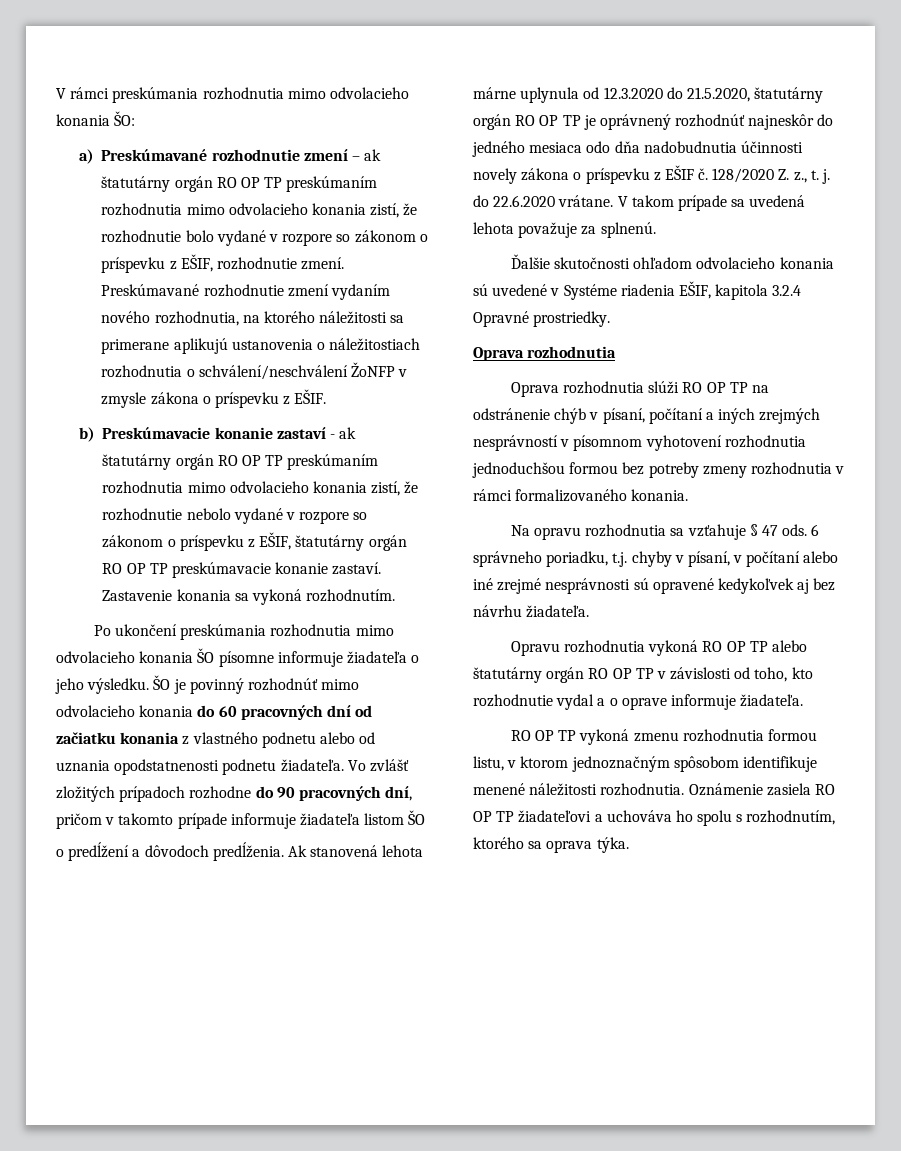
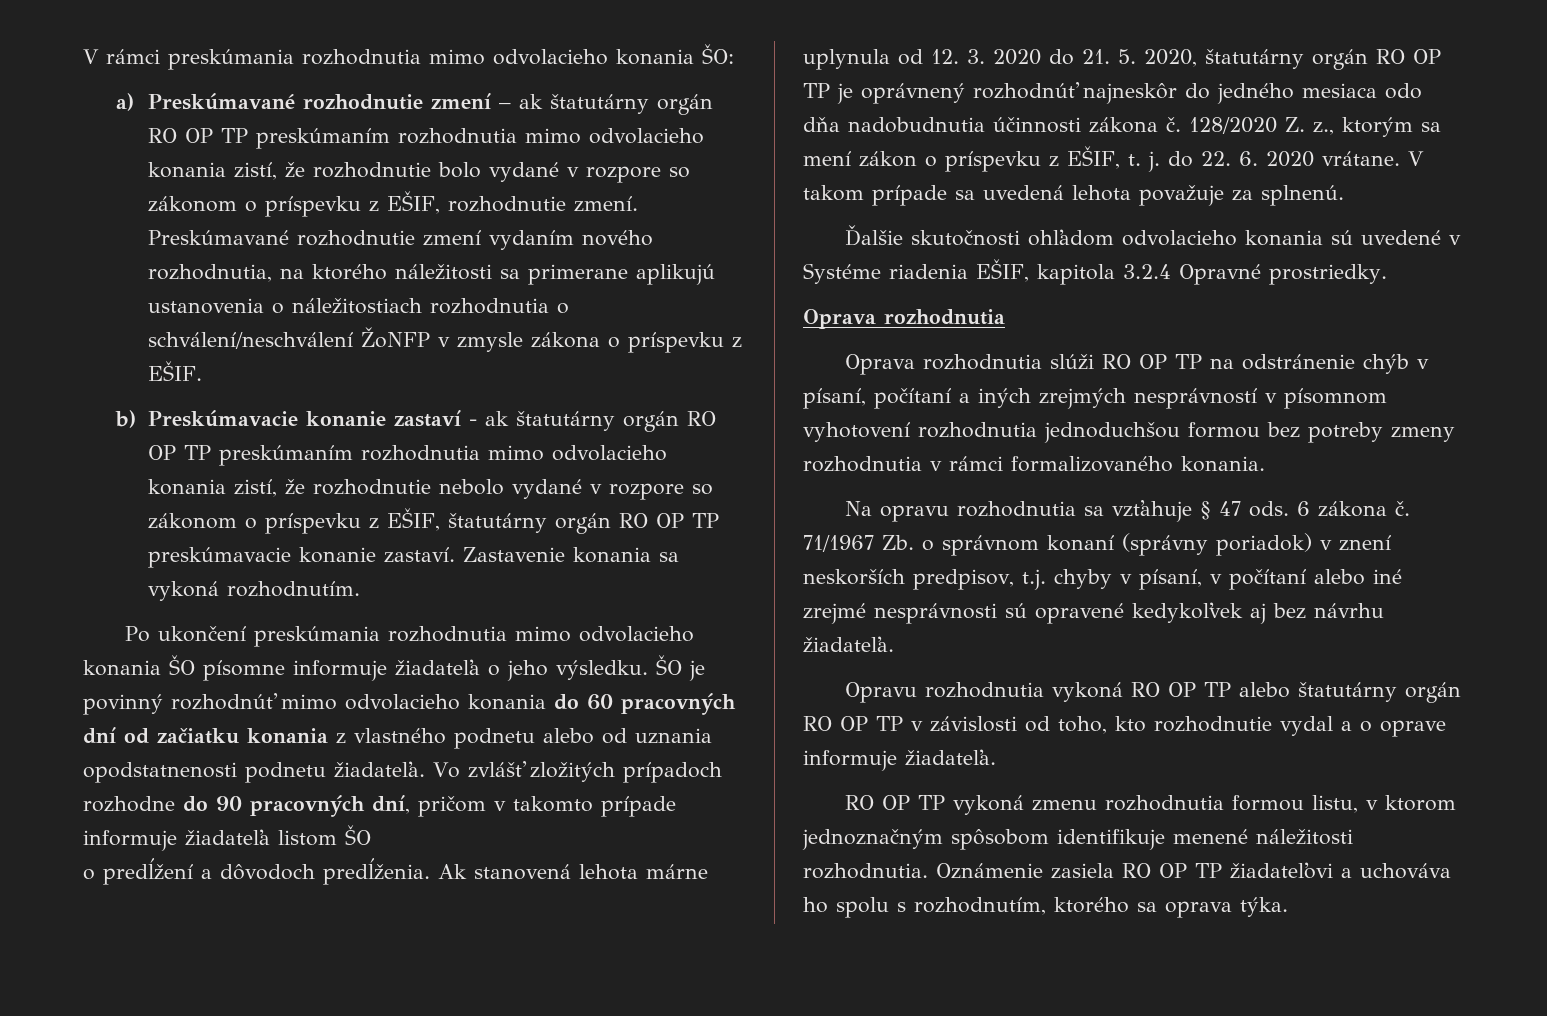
- Ak stanovená lehota márne uplynula od 12.3.2020 do 21.5.2020, štatutárny orgán RO OP TP je oprávnený rozhodnúť najneskôr do jedného mesiaca odo dňa nadobudnutia účinnosti novely zákona o príspevku z EŠIF č. 128/2020 Z. z., t. j. do 22.6.2020 vrátane.
+ Ak stanovená lehota márne uplynula od 12. 3. 2020 do 21. 5. 2020, štatutárny orgán RO OP TP je oprávnený rozhodnúť najneskôr do jedného mesiaca odo dňa nadobudnutia účinnosti zákona č. 128/2020 Z. z., ktorým sa mení zákon o príspevku z EŠIF, t. j. do 22. 6. 2020 vrátane.
- 6 správneho poriadku, t.j. chyby v písaní, v počítaní alebo iné zrejmé nesprávnosti sú opravené kedykoľvek aj bez návrhu žiadateľa.
+ 6 zákona č. 71/1967 Zb. o správnom konaní (správny poriadok) v znení neskorších predpisov, t.j. chyby v písaní, v počítaní alebo iné zrejmé nesprávnosti sú opravené kedykoľvek aj bez návrhu žiadateľa.

